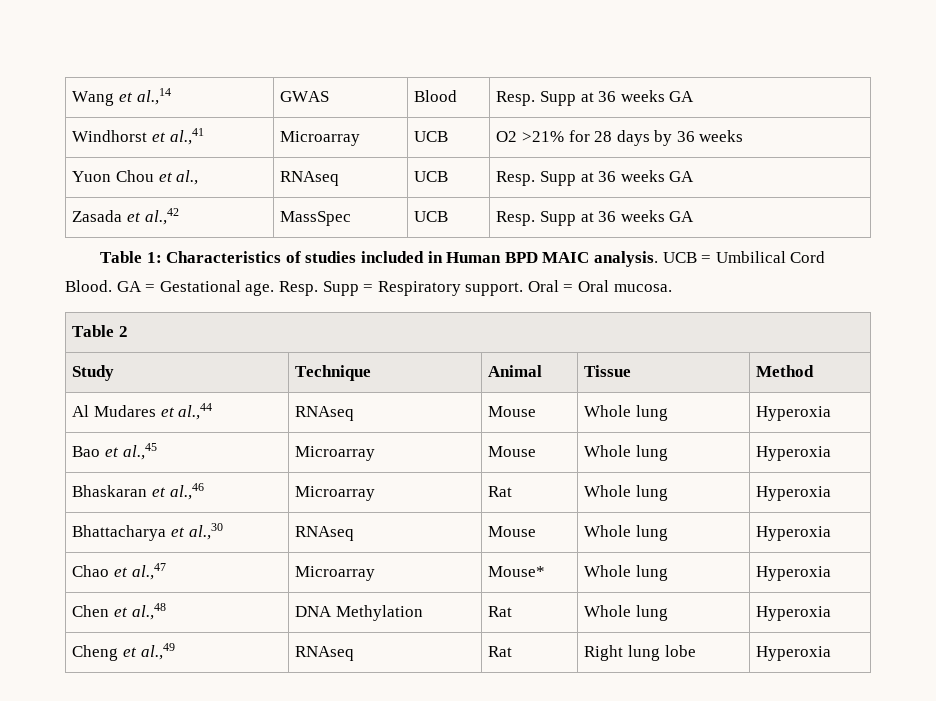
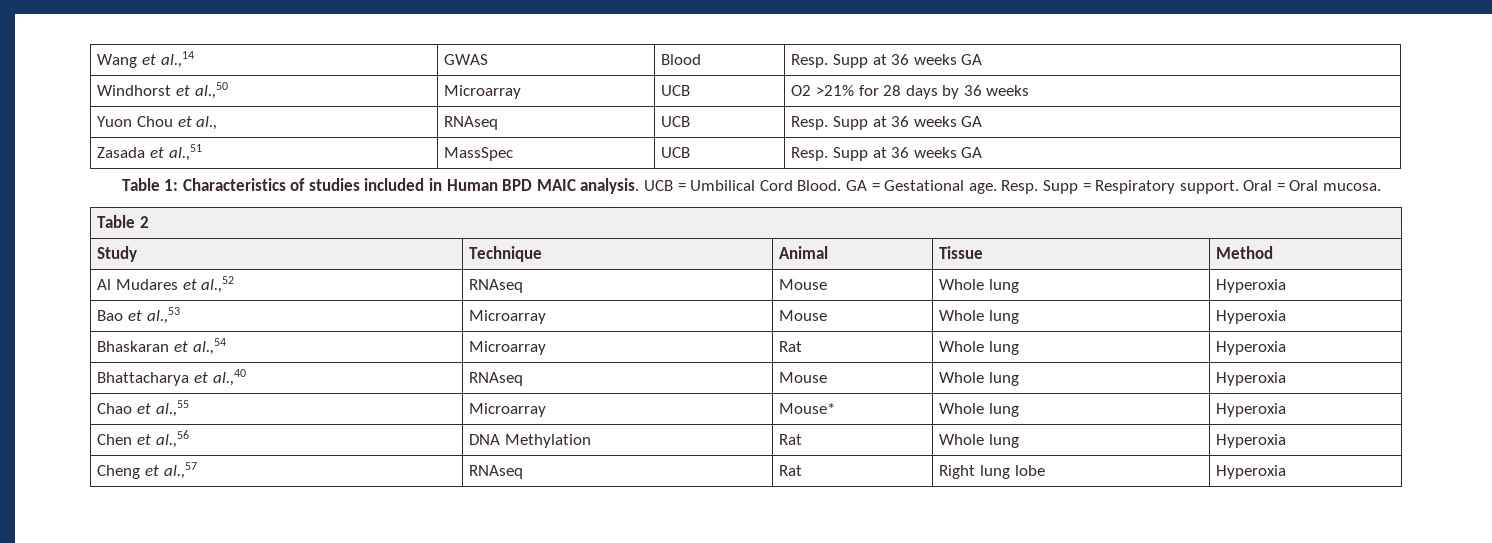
- Windhorst et al.,41 | Microarray | UCB | O2 >21% for 28 days by 36 weeks
+ Windhorst et al.,50 | Microarray | UCB | O2 >21% for 28 days by 36 weeks
- Zasada et al.,42 | MassSpec | UCB | Resp. Supp at 36 weeks GA
+ Zasada et al.,51 | MassSpec | UCB | Resp. Supp at 36 weeks GA
- Al Mudares et al.,44 | RNAseq | Mouse | Whole lung | Hyperoxia
+ Al Mudares et al.,52 | RNAseq | Mouse | Whole lung | Hyperoxia
- Bao et al.,45 | Microarray | Mouse | Whole lung | Hyperoxia
+ Bao et al.,53 | Microarray | Mouse | Whole lung | Hyperoxia
- Bhaskaran et al.,46 | Microarray | Rat | Whole lung | Hyperoxia
+ Bhaskaran et al.,54 | Microarray | Rat | Whole lung | Hyperoxia
- Bhattacharya et al.,30 | RNAseq | Mouse | Whole lung | Hyperoxia
+ Bhattacharya et al.,40 | RNAseq | Mouse | Whole lung | Hyperoxia
- Chao et al.,47 | Microarray | Mouse* | Whole lung | Hyperoxia
+ Chao et al.,55 | Microarray | Mouse* | Whole lung | Hyperoxia
- Chen et al.,48 | DNA Methylation | Rat | Whole lung | Hyperoxia
+ Chen et al.,56 | DNA Methylation | Rat | Whole lung | Hyperoxia
- Cheng et al.,49 | RNAseq | Rat | Right lung lobe | Hyperoxia
+ Cheng et al.,57 | RNAseq | Rat | Right lung lobe | Hyperoxia

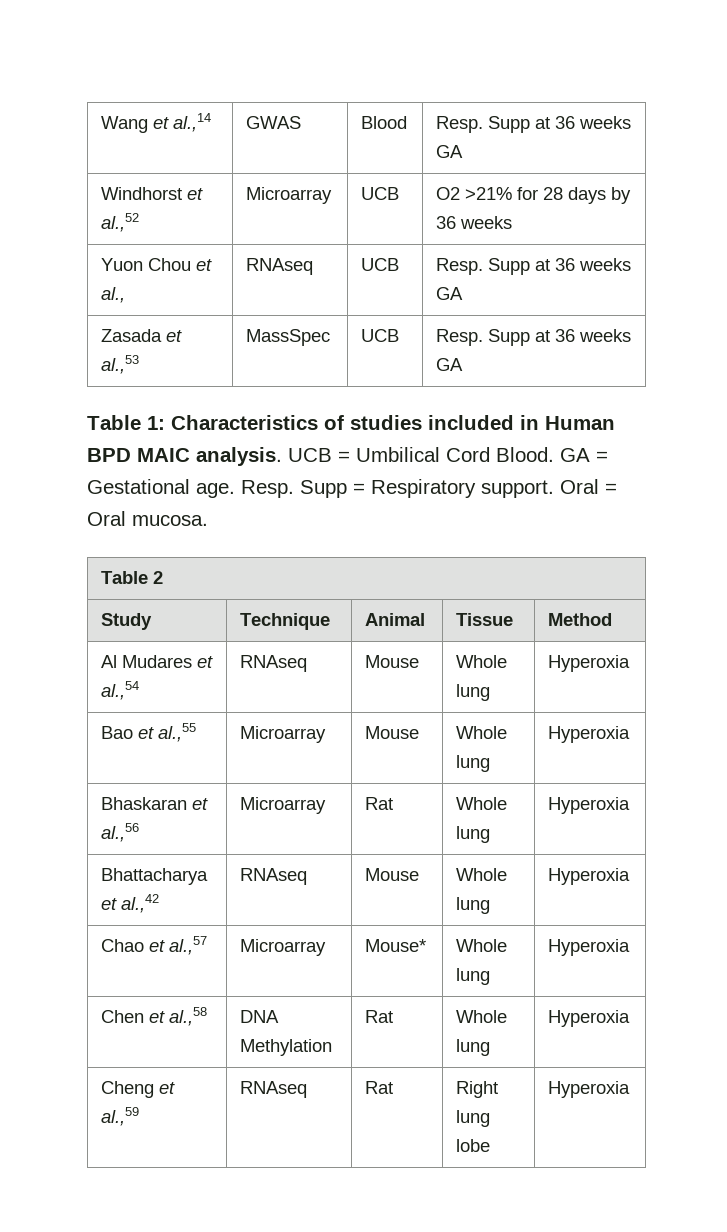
- Windhorst et al.,50 | Microarray | UCB | O2 >21% for 28 days by 36 weeks
+ Windhorst et al.,52 | Microarray | UCB | O2 >21% for 28 days by 36 weeks
- Zasada et al.,51 | MassSpec | UCB | Resp. Supp at 36 weeks GA
+ Zasada et al.,53 | MassSpec | UCB | Resp. Supp at 36 weeks GA
- Al Mudares et al.,52 | RNAseq | Mouse | Whole lung | Hyperoxia
+ Al Mudares et al.,54 | RNAseq | Mouse | Whole lung | Hyperoxia
- Bao et al.,53 | Microarray | Mouse | Whole lung | Hyperoxia
+ Bao et al.,55 | Microarray | Mouse | Whole lung | Hyperoxia
- Bhaskaran et al.,54 | Microarray | Rat | Whole lung | Hyperoxia
+ Bhaskaran et al.,56 | Microarray | Rat | Whole lung | Hyperoxia
- Bhattacharya et al.,40 | RNAseq | Mouse | Whole lung | Hyperoxia
+ Bhattacharya et al.,42 | RNAseq | Mouse | Whole lung | Hyperoxia
- Chao et al.,55 | Microarray | Mouse* | Whole lung | Hyperoxia
+ Chao et al.,57 | Microarray | Mouse* | Whole lung | Hyperoxia
- Chen et al.,56 | DNA Methylation | Rat | Whole lung | Hyperoxia
+ Chen et al.,58 | DNA Methylation | Rat | Whole lung | Hyperoxia
- Cheng et al.,57 | RNAseq | Rat | Right lung lobe | Hyperoxia
+ Cheng et al.,59 | RNAseq | Rat | Right lung lobe | Hyperoxia

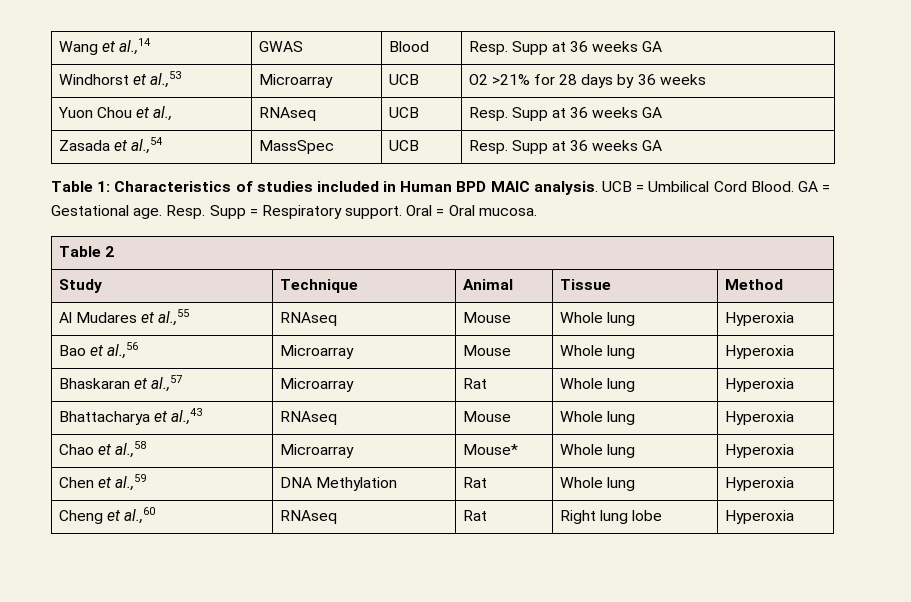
- Windhorst et al.,52 | Microarray | UCB | O2 >21% for 28 days by 36 weeks
+ Windhorst et al.,53 | Microarray | UCB | O2 >21% for 28 days by 36 weeks
- Zasada et al.,53 | MassSpec | UCB | Resp. Supp at 36 weeks GA
+ Zasada et al.,54 | MassSpec | UCB | Resp. Supp at 36 weeks GA
- Al Mudares et al.,54 | RNAseq | Mouse | Whole lung | Hyperoxia
+ Al Mudares et al.,55 | RNAseq | Mouse | Whole lung | Hyperoxia
- Bao et al.,55 | Microarray | Mouse | Whole lung | Hyperoxia
+ Bao et al.,56 | Microarray | Mouse | Whole lung | Hyperoxia
- Bhaskaran et al.,56 | Microarray | Rat | Whole lung | Hyperoxia
+ Bhaskaran et al.,57 | Microarray | Rat | Whole lung | Hyperoxia
- Bhattacharya et al.,42 | RNAseq | Mouse | Whole lung | Hyperoxia
+ Bhattacharya et al.,43 | RNAseq | Mouse | Whole lung | Hyperoxia
- Chao et al.,57 | Microarray | Mouse* | Whole lung | Hyperoxia
+ Chao et al.,58 | Microarray | Mouse* | Whole lung | Hyperoxia
- Chen et al.,58 | DNA Methylation | Rat | Whole lung | Hyperoxia
+ Chen et al.,59 | DNA Methylation | Rat | Whole lung | Hyperoxia
- Cheng et al.,59 | RNAseq | Rat | Right lung lobe | Hyperoxia
+ Cheng et al.,60 | RNAseq | Rat | Right lung lobe | Hyperoxia

